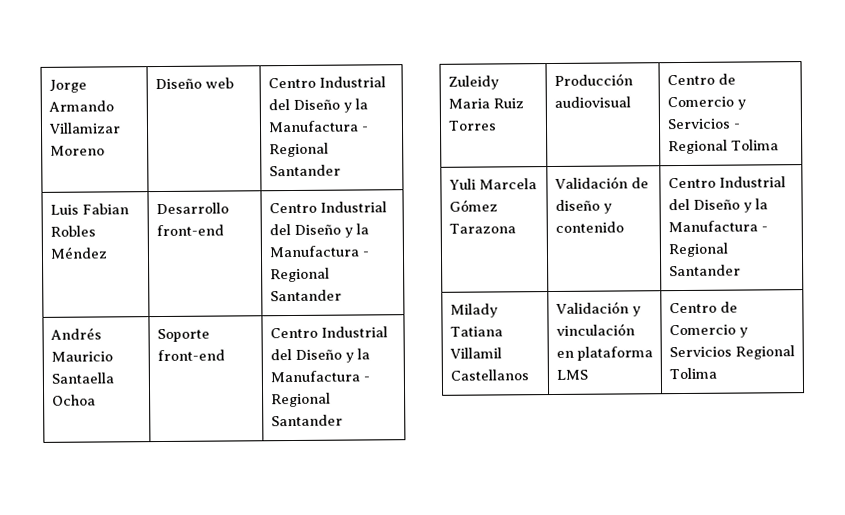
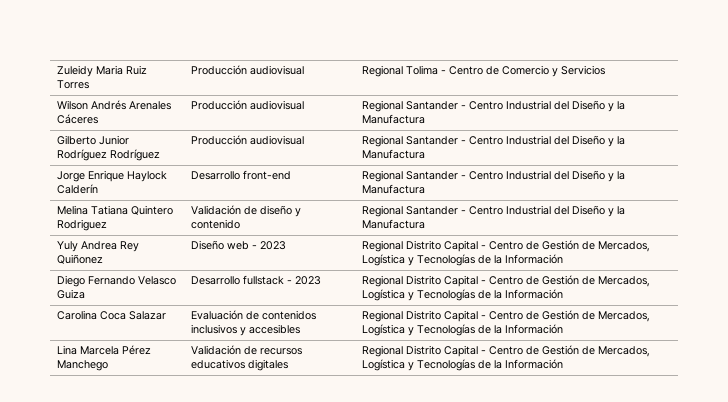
- Jorge Armando Villamizar Moreno | Diseño web | Centro Industrial del Diseño y la Manufactura - Regional Santander
- Luis Fabian Robles Méndez | Desarrollo front-end | Centro Industrial del Diseño y la Manufactura - Regional Santander
- Andrés Mauricio Santaella Ochoa | Soporte front-end | Centro Industrial del Diseño y la Manufactura - Regional Santander
- Zuleidy Maria Ruiz Torres | Producción audiovisual | Centro de Comercio y Servicios - Regional Tolima
- Yuli Marcela Gómez Tarazona | Validación de diseño y contenido | Centro Industrial del Diseño y la Manufactura - Regional Santander
- Milady Tatiana Villamil Castellanos | Validación y vinculación en plataforma LMS | Centro de Comercio y Servicios Regional Tolima
+ Zuleidy Maria Ruiz Torres | Producción audiovisual | Regional Tolima - Centro de Comercio y Servicios
+ Wilson Andrés Arenales Cáceres | Producción audiovisual | Regional Santander - Centro Industrial del Diseño y la Manufactura
+ Gilberto Junior Rodríguez Rodríguez | Producción audiovisual | Regional Santander - Centro Industrial del Diseño y la Manufactura
+ Jorge Enrique Haylock Calderín | Desarrollo front-end | Regional Santander - Centro Industrial del Diseño y la Manufactura
+ Melina Tatiana Quintero Rodriguez | Validación de diseño y contenido | Regional Santander - Centro Industrial del Diseño y la Manufactura
+ Yuly Andrea Rey Quiñonez | Diseño web - 2023 | Regional Distrito Capital - Centro de Gestión de Mercados, Logística y Tecnologías de la Información
+ Diego Fernando Velasco Guiza | Desarrollo fullstack - 2023 | Regional Distrito Capital - Centro de Gestión de Mercados, Logística y Tecnologías de la Información
+ Carolina Coca Salazar | Evaluación de contenidos inclusivos y accesibles | Regional Distrito Capital - Centro de Gestión de Mercados, Logística y Tecnologías de la Información
+ Lina Marcela Pérez Manchego | Validación de recursos educativos digitales | Regional Distrito Capital - Centro de Gestión de Mercados, Logística y Tecnologías de la Información

